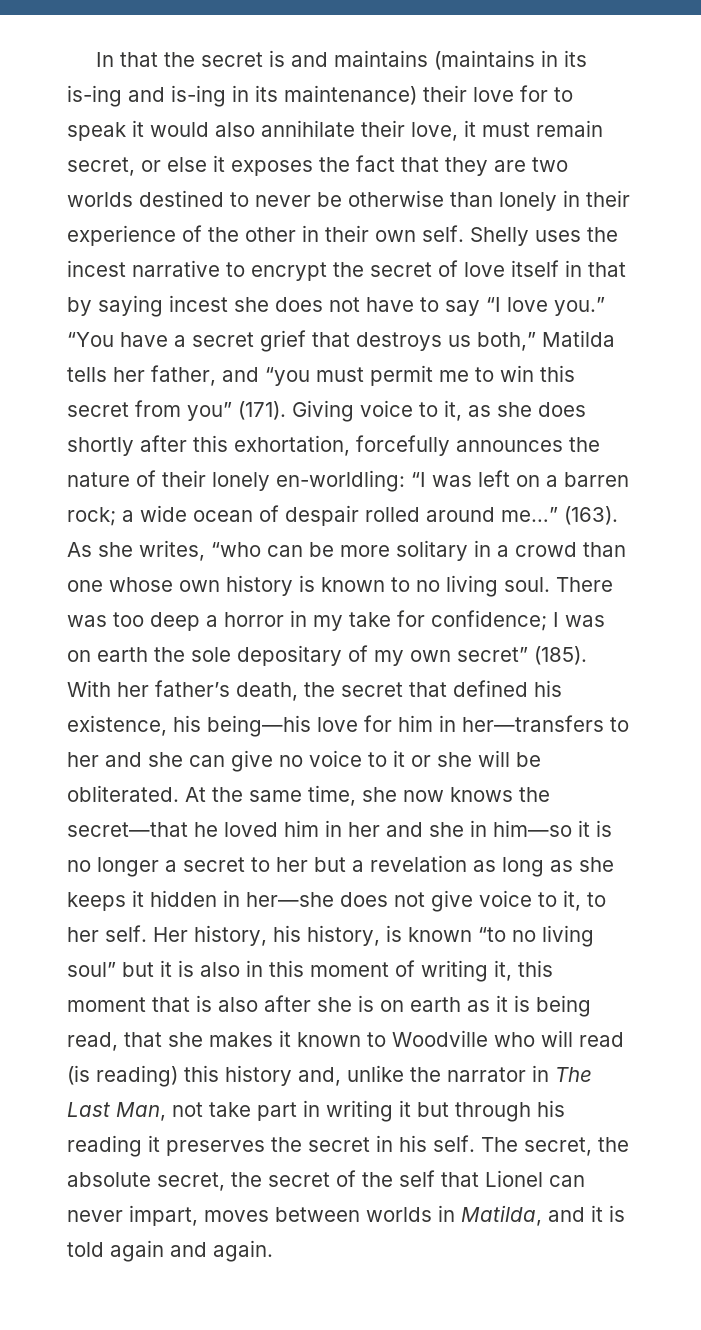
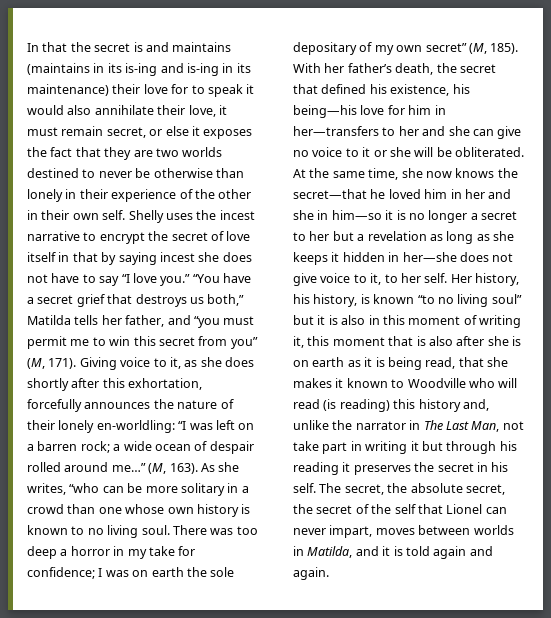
- “You have a secret grief that destroys us both,” Matilda tells her father, and “you must permit me to win this secret from you” (171).
+ “You have a secret grief that destroys us both,” Matilda tells her father, and “you must permit me to win this secret from you” (M, 171).
- (163).
+ (M, 163).
- There was too deep a horror in my take for confidence; I was on earth the sole depositary of my own secret” (185).
+ There was too deep a horror in my take for confidence; I was on earth the sole depositary of my own secret” (M, 185).

